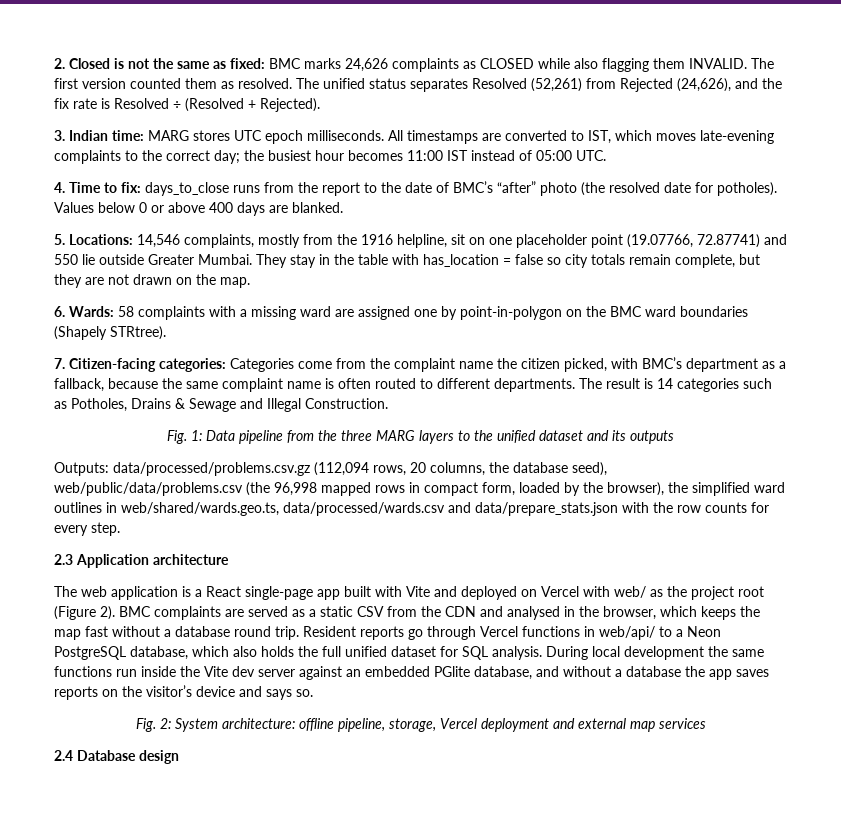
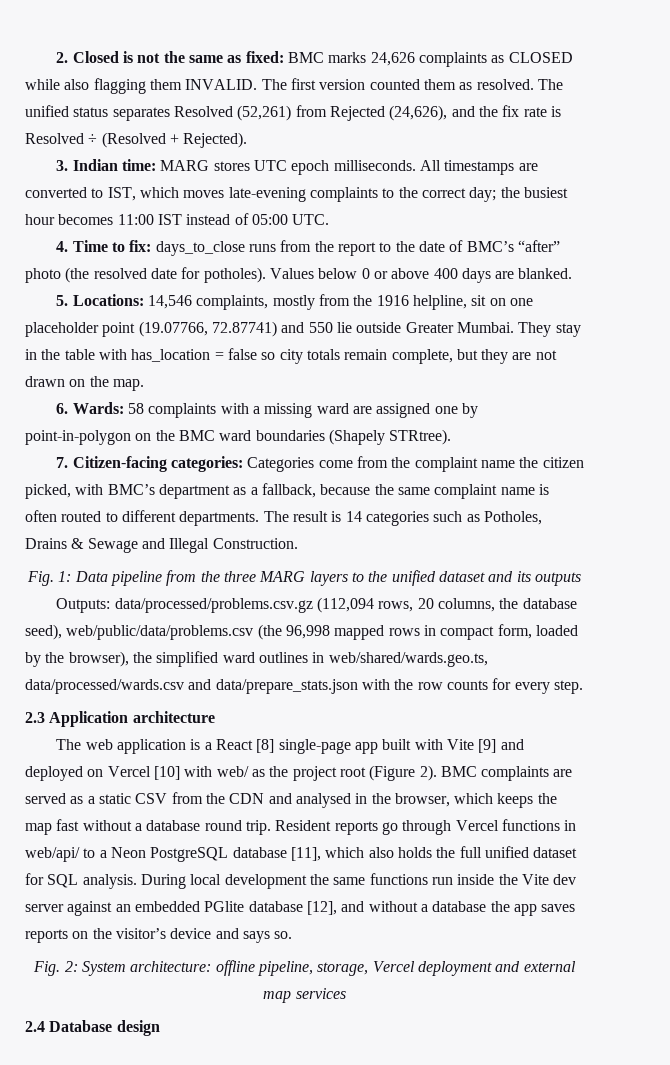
- The web application is a React single-page app built with Vite and deployed on Vercel with web/ as the project root (Figure 2).
+ The web application is a React [8] single-page app built with Vite [9] and deployed on Vercel [10] with web/ as the project root (Figure 2).
- Resident reports go through Vercel functions in web/api/ to a Neon PostgreSQL database, which also holds the full unified dataset for SQL analysis.
+ Resident reports go through Vercel functions in web/api/ to a Neon PostgreSQL database [11], which also holds the full unified dataset for SQL analysis.
- During local development the same functions run inside the Vite dev server against an embedded PGlite database, and without a database the app saves reports on the visitor’s device and says so.
+ During local development the same functions run inside the Vite dev server against an embedded PGlite database [12], and without a database the app saves reports on the visitor’s device and says so.

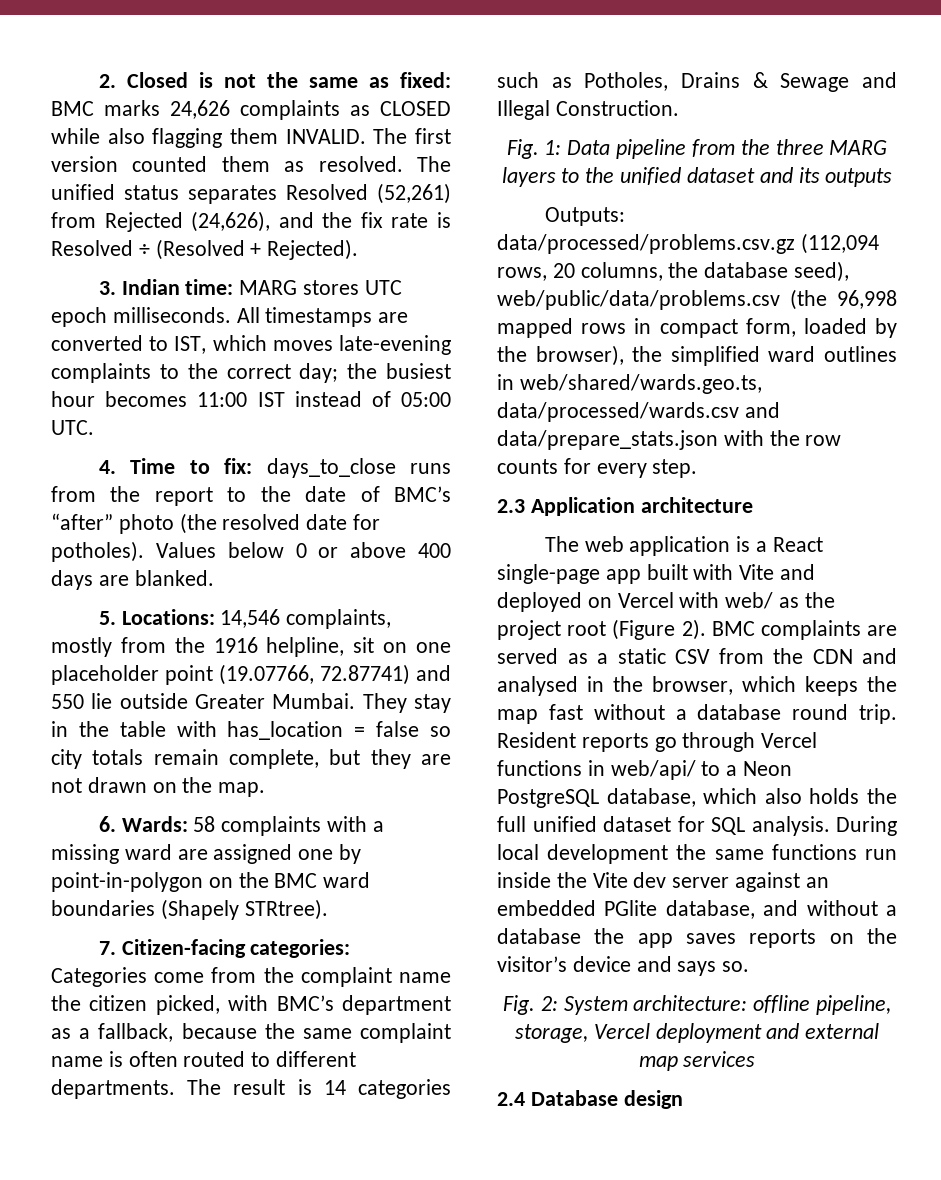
- The web application is a React [8] single-page app built with Vite [9] and deployed on Vercel [10] with web/ as the project root (Figure 2).
+ The web application is a React single-page app built with Vite and deployed on Vercel with web/ as the project root (Figure 2).
- Resident reports go through Vercel functions in web/api/ to a Neon PostgreSQL database [11], which also holds the full unified dataset for SQL analysis.
+ Resident reports go through Vercel functions in web/api/ to a Neon PostgreSQL database, which also holds the full unified dataset for SQL analysis.
- During local development the same functions run inside the Vite dev server against an embedded PGlite database [12], and without a database the app saves reports on the visitor’s device and says so.
+ During local development the same functions run inside the Vite dev server against an embedded PGlite database, and without a database the app saves reports on the visitor’s device and says so.

